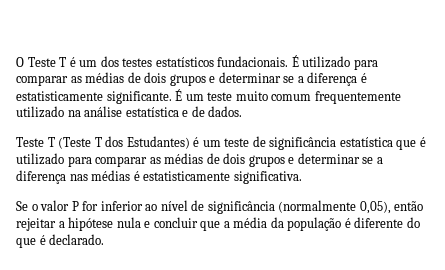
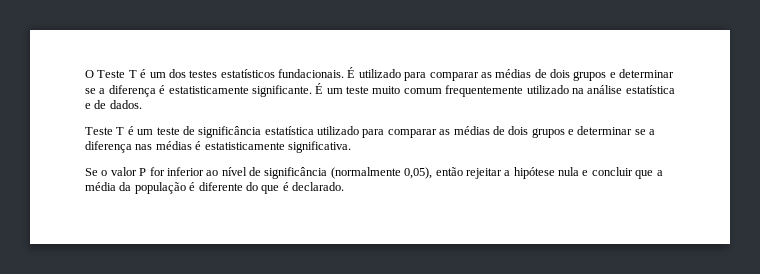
- Teste T (Teste T dos Estudantes) é um teste de significância estatística que é utilizado para comparar as médias de dois grupos e determinar se a diferença nas médias é estatisticamente significativa.
+ Teste T é um teste de significância estatística utilizado para comparar as médias de dois grupos e determinar se a diferença nas médias é estatisticamente significativa.

